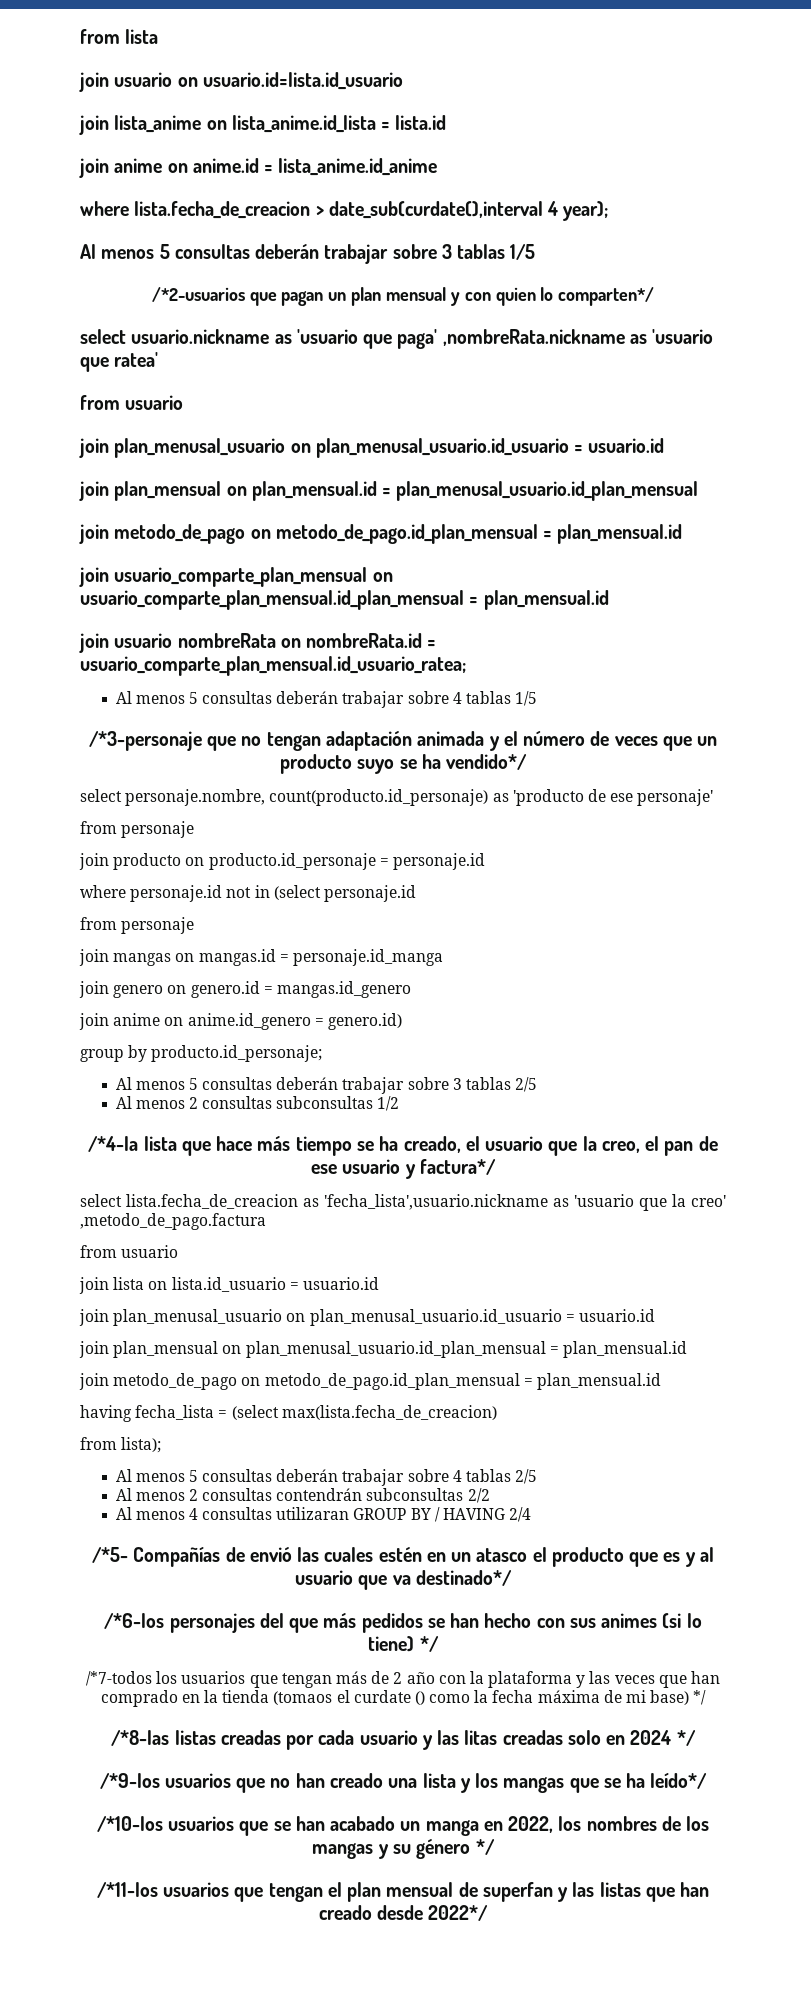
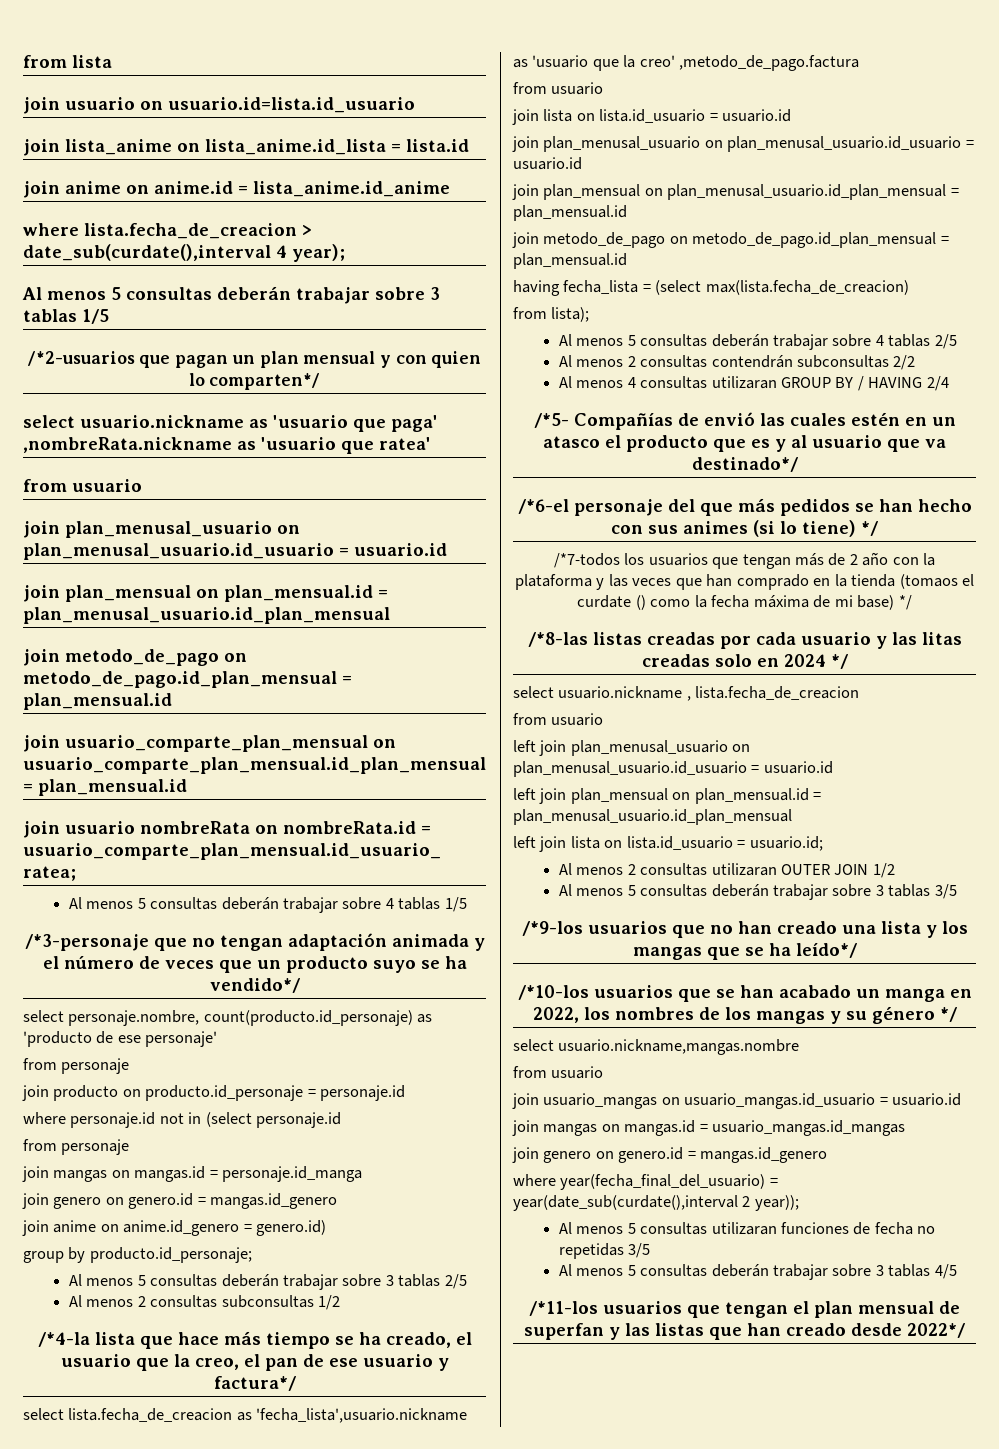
- /*6-los personajes del que más pedidos se han hecho con sus animes (si lo tiene) */
+ /*6-el personaje del que más pedidos se han hecho con sus animes (si lo tiene) */
+ select usuario.nickname , lista.fecha_de_creacion
+ from usuario
+ left join plan_menusal_usuario on plan_menusal_usuario.id_usuario = usuario.id
+ left join plan_mensual on plan_mensual.id = plan_menusal_usuario.id_plan_mensual
+ left join lista on lista.id_usuario = usuario.id;
+ Al menos 2 consultas utilizaran OUTER JOIN 1/2
+ Al menos 5 consultas deberán trabajar sobre 3 tablas 3/5
+ select usuario.nickname,mangas.nombre
+ from usuario
+ join usuario_mangas on usuario_mangas.id_usuario = usuario.id
+ join mangas on mangas.id = usuario_mangas.id_mangas
+ join genero on genero.id = mangas.id_genero
+ where year(fecha_final_del_usuario) = year(date_sub(curdate(),interval 2 year));
+ Al menos 5 consultas utilizaran funciones de fecha no repetidas 3/5
+ Al menos 5 consultas deberán trabajar sobre 3 tablas 4/5

